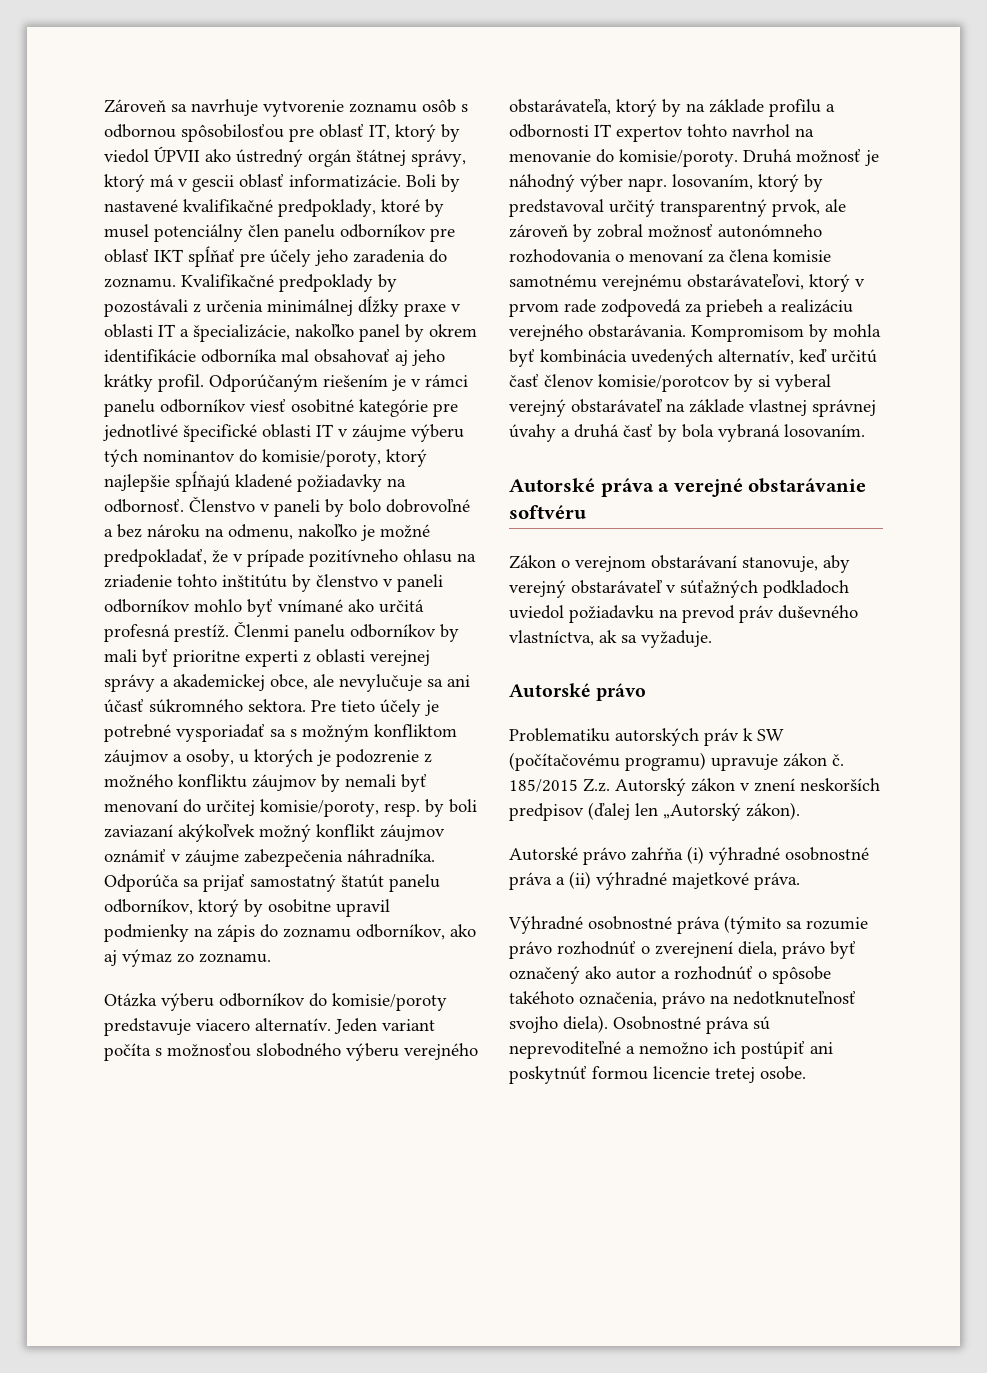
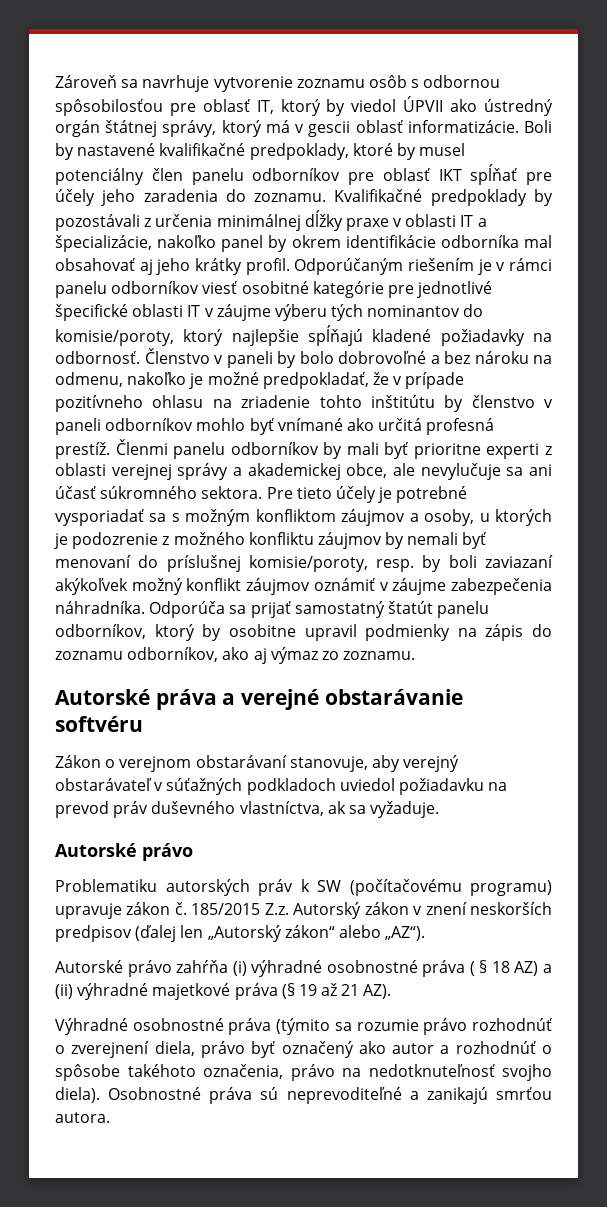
- Pre tieto účely je potrebné vysporiadať sa s možným konfliktom záujmov a osoby, u ktorých je podozrenie z možného konfliktu záujmov by nemali byť menovaní do určitej komisie/poroty, resp. by boli zaviazaní akýkoľvek možný konflikt záujmov oznámiť v záujme zabezpečenia náhradníka.
+ Pre tieto účely je potrebné vysporiadať sa s možným konfliktom záujmov a osoby, u ktorých je podozrenie z možného konfliktu záujmov by nemali byť menovaní do príslušnej komisie/poroty, resp. by boli zaviazaní akýkoľvek možný konflikt záujmov oznámiť v záujme zabezpečenia náhradníka.
- Otázka výberu odborníkov do komisie/poroty predstavuje viacero alternatív. Jeden variant počíta s možnosťou slobodného výberu verejného obstarávateľa, ktorý by na základe profilu a odbornosti IT expertov tohto navrhol na menovanie do komisie/poroty. Druhá možnosť je náhodný výber napr. losovaním, ktorý by predstavoval určitý transparentný prvok, ale zároveň by zobral možnosť autonómneho rozhodovania o menovaní za člena komisie samotnému verejnému obstarávateľovi, ktorý v prvom rade zodpovedá za priebeh a realizáciu verejného obstarávania. Kompromisom by mohla byť kombinácia uvedených alternatív, keď určitú časť členov komisie/porotcov by si vyberal verejný obstarávateľ na základe vlastnej správnej úvahy a druhá časť by bola vybraná losovaním.
- 185/2015 Z.z. Autorský zákon v znení neskorších predpisov (ďalej len „Autorský zákon).
+ 185/2015 Z.z. Autorský zákon v znení neskorších predpisov (ďalej len „Autorský zákon“ alebo „AZ“).
- Autorské právo zahŕňa (i) výhradné osobnostné práva a (ii) výhradné majetkové práva.
+ Autorské právo zahŕňa (i) výhradné osobnostné práva ( § 18 AZ) a (ii) výhradné majetkové práva (§ 19 až 21 AZ).
- Osobnostné práva sú neprevoditeľné a nemožno ich postúpiť ani poskytnúť formou licencie tretej osobe.
+ Osobnostné práva sú neprevoditeľné a zanikajú smrťou autora.

